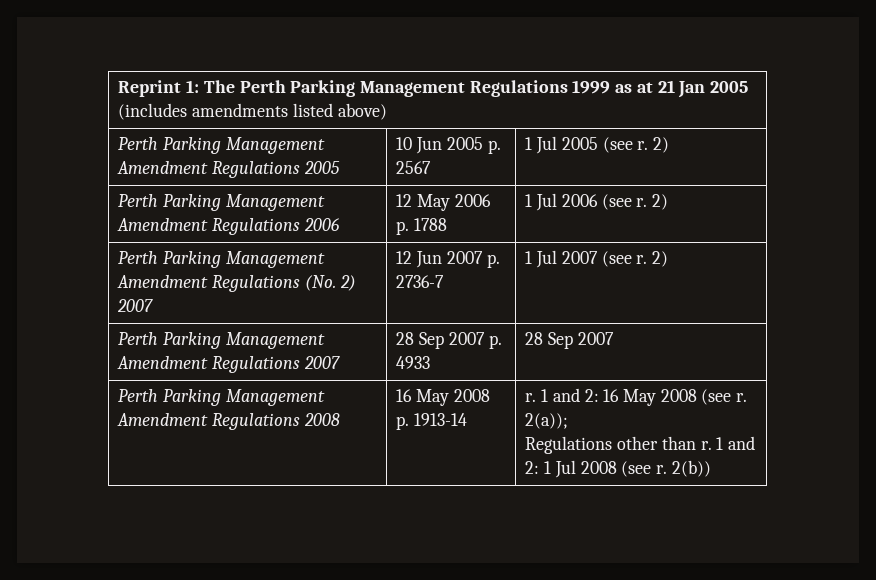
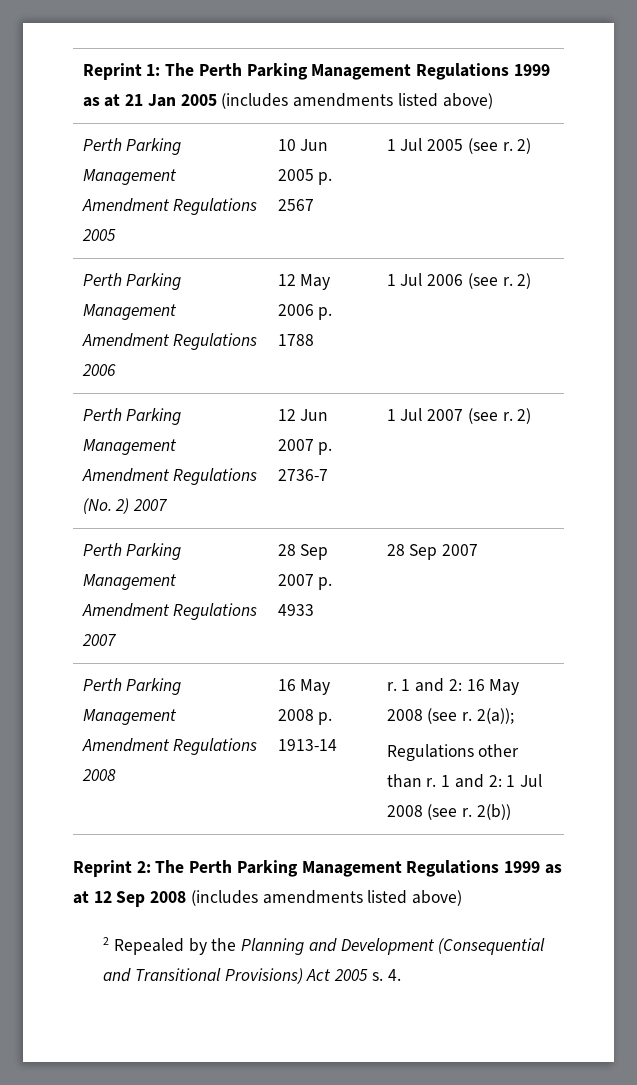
+ Reprint 2: The Perth Parking Management Regulations 1999 as at 12 Sep 2008 (includes amendments listed above)
+ 2 Repealed by the Planning and Development (Consequential and Transitional Provisions) Act 2005 s. 4.

